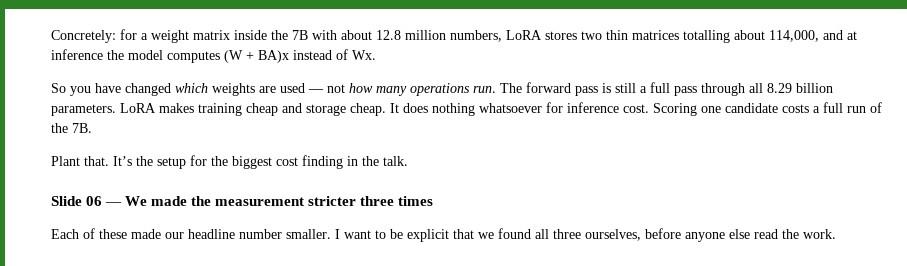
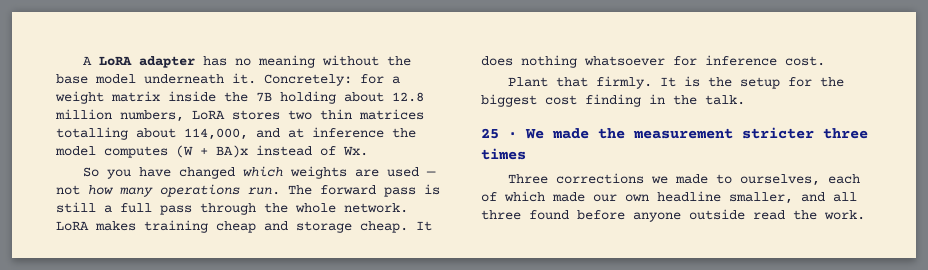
+ A LoRA adapter has no meaning without the base model underneath it.
- Concretely: for a weight matrix inside the 7B with about 12.8 million numbers, LoRA stores two thin matrices totalling about 114,000, and at inference the model computes (W + BA)x instead of Wx.
+ Concretely: for a weight matrix inside the 7B holding about 12.8 million numbers, LoRA stores two thin matrices totalling about 114,000, and at inference the model computes (W + BA)x instead of Wx.
- The forward pass is still a full pass through all 8.29 billion parameters.
+ The forward pass is still a full pass through the whole network.
- It does nothing whatsoever for inference cost. Scoring one candidate costs a full run of the 7B.
- Plant that. It’s the setup for the biggest cost finding in the talk.
+ It does nothing whatsoever for inference cost.
+ Plant that firmly. It is the setup for the biggest cost finding in the talk.
- Slide 06 — We made the measurement stricter three times
+ 25 · We made the measurement stricter three times
- Each of these made our headline number smaller. I want to be explicit that we found all three ourselves, before anyone else read the work.
+ Three corrections we made to ourselves, each of which made our own headline smaller, and all three found before anyone outside read the work.

